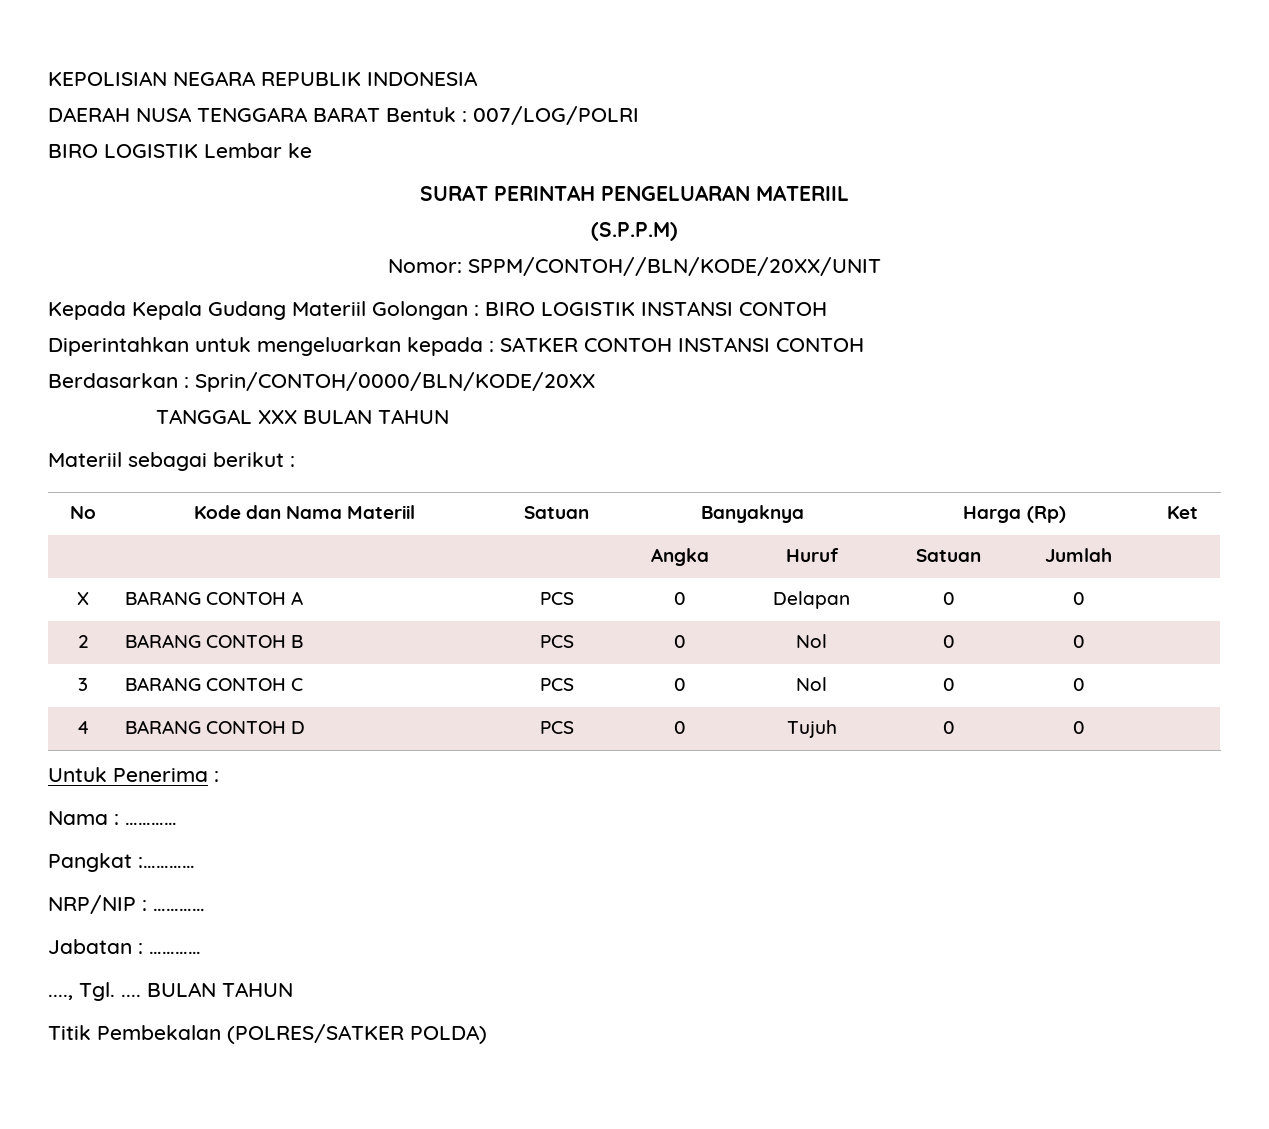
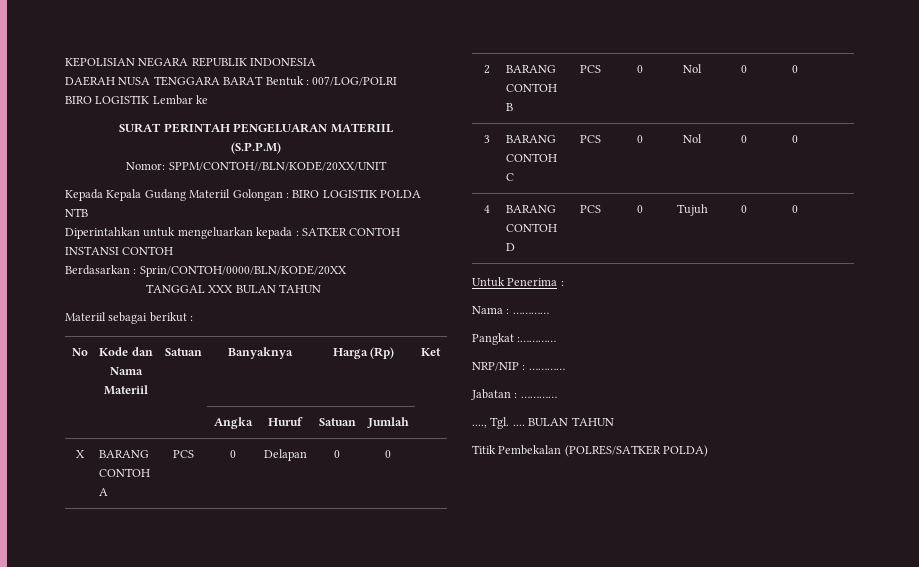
- Kepada Kepala Gudang Materiil Golongan : BIRO LOGISTIK INSTANSI CONTOH
+ Kepada Kepala Gudang Materiil Golongan : BIRO LOGISTIK POLDA NTB

